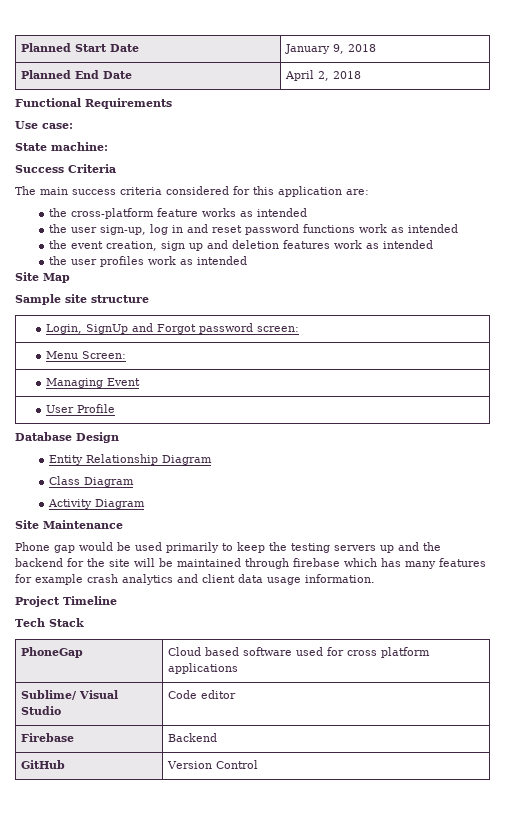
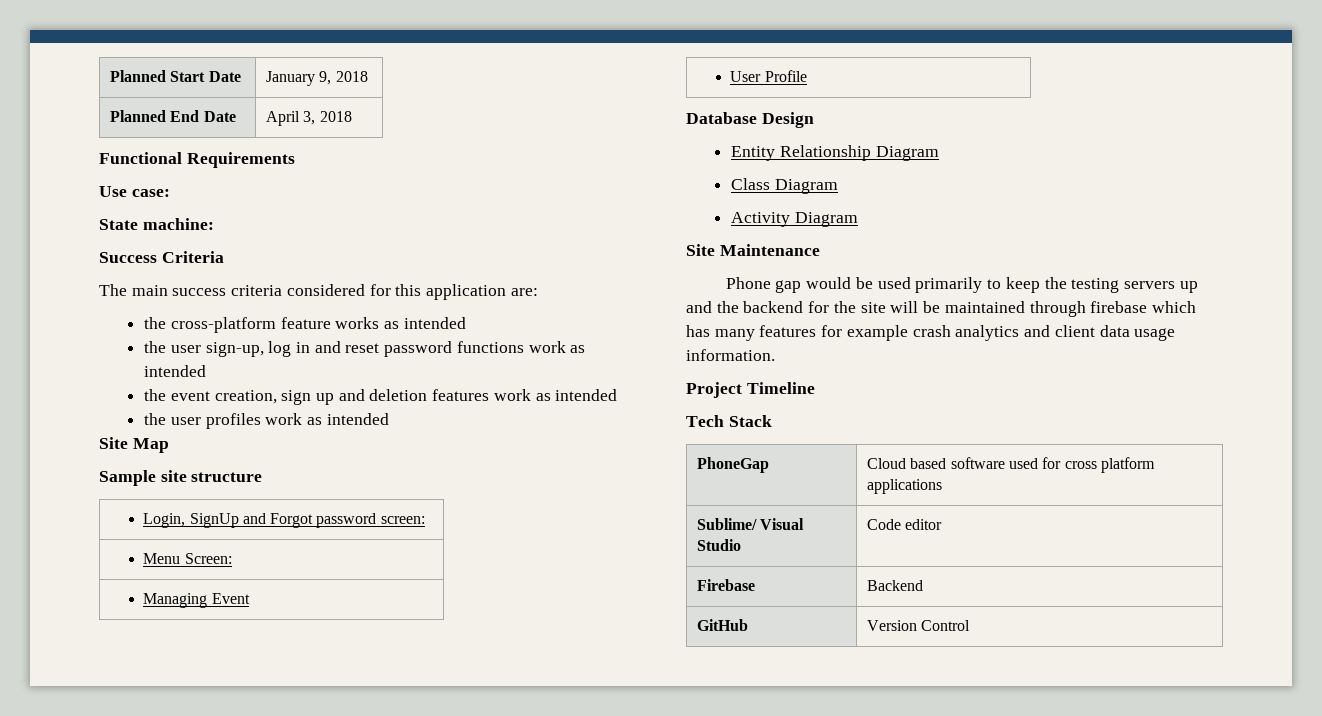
- Planned End Date | April 2, 2018
+ Planned End Date | April 3, 2018

